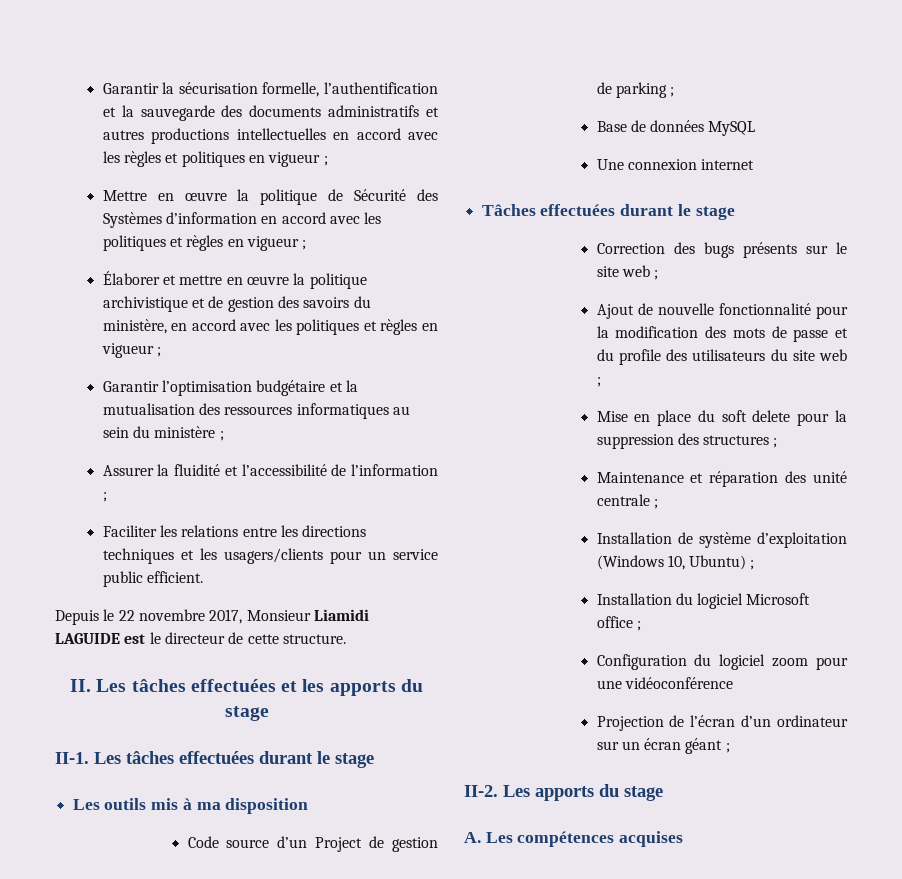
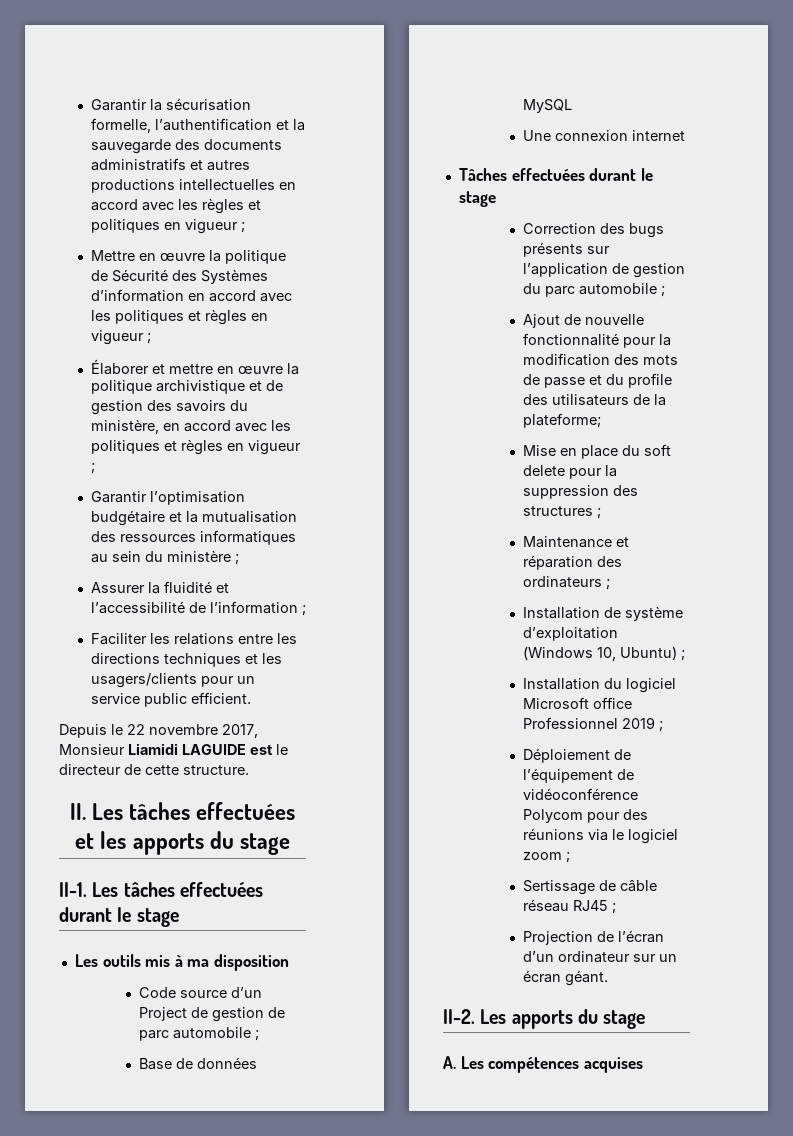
- Code source d’un Project de gestion de parking ;
+ Code source d’un Project de gestion de parc automobile ;
- Correction des bugs présents sur le site web ;
+ Correction des bugs présents sur l’application de gestion du parc automobile ;
- Ajout de nouvelle fonctionnalité pour la modification des mots de passe et du profile des utilisateurs du site web ;
+ Ajout de nouvelle fonctionnalité pour la modification des mots de passe et du profile des utilisateurs de la plateforme;
- Maintenance et réparation des unité centrale ;
+ Maintenance et réparation des ordinateurs ;
- Installation du logiciel Microsoft office ;
- Configuration du logiciel zoom pour une vidéoconférence
+ Installation du logiciel Microsoft office Professionnel 2019 ;
+ Déploiement de l’équipement de vidéoconférence Polycom pour des réunions via le logiciel zoom ;
+ Sertissage de câble réseau RJ45 ;
- Projection de l’écran d’un ordinateur sur un écran géant ;
+ Projection de l’écran d’un ordinateur sur un écran géant.

